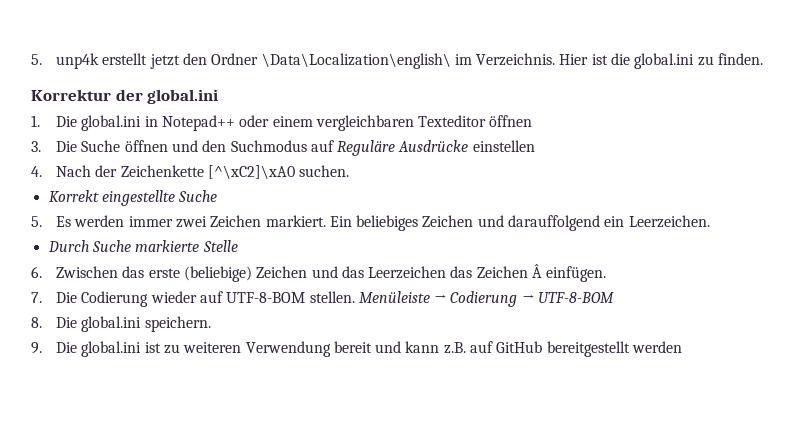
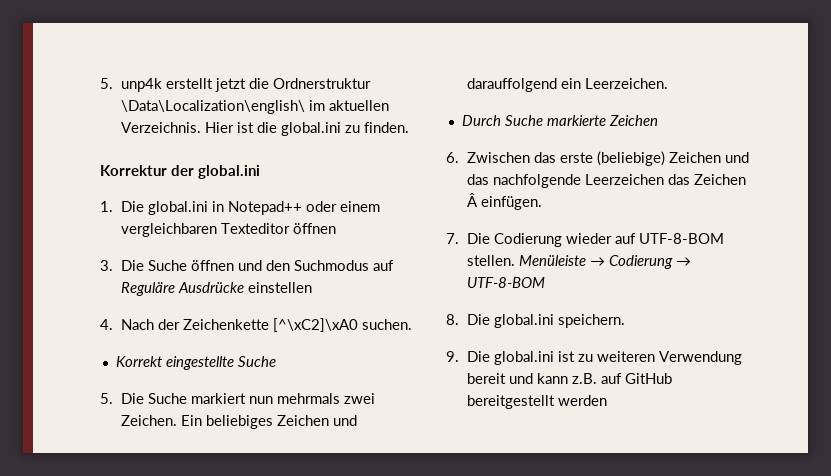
- 5. unp4k erstellt jetzt den Ordner \Data\Localization\english\ im Verzeichnis.
+ 5. unp4k erstellt jetzt die Ordnerstruktur \Data\Localization\english\ im aktuellen Verzeichnis.
- 5. Es werden immer zwei Zeichen markiert.
+ 5. Die Suche markiert nun mehrmals zwei Zeichen.
- Durch Suche markierte Stelle
+ Durch Suche markierte Zeichen
- 6. Zwischen das erste (beliebige) Zeichen und das Leerzeichen das Zeichen Â einfügen.
+ 6. Zwischen das erste (beliebige) Zeichen und das nachfolgende Leerzeichen das Zeichen Â einfügen.

